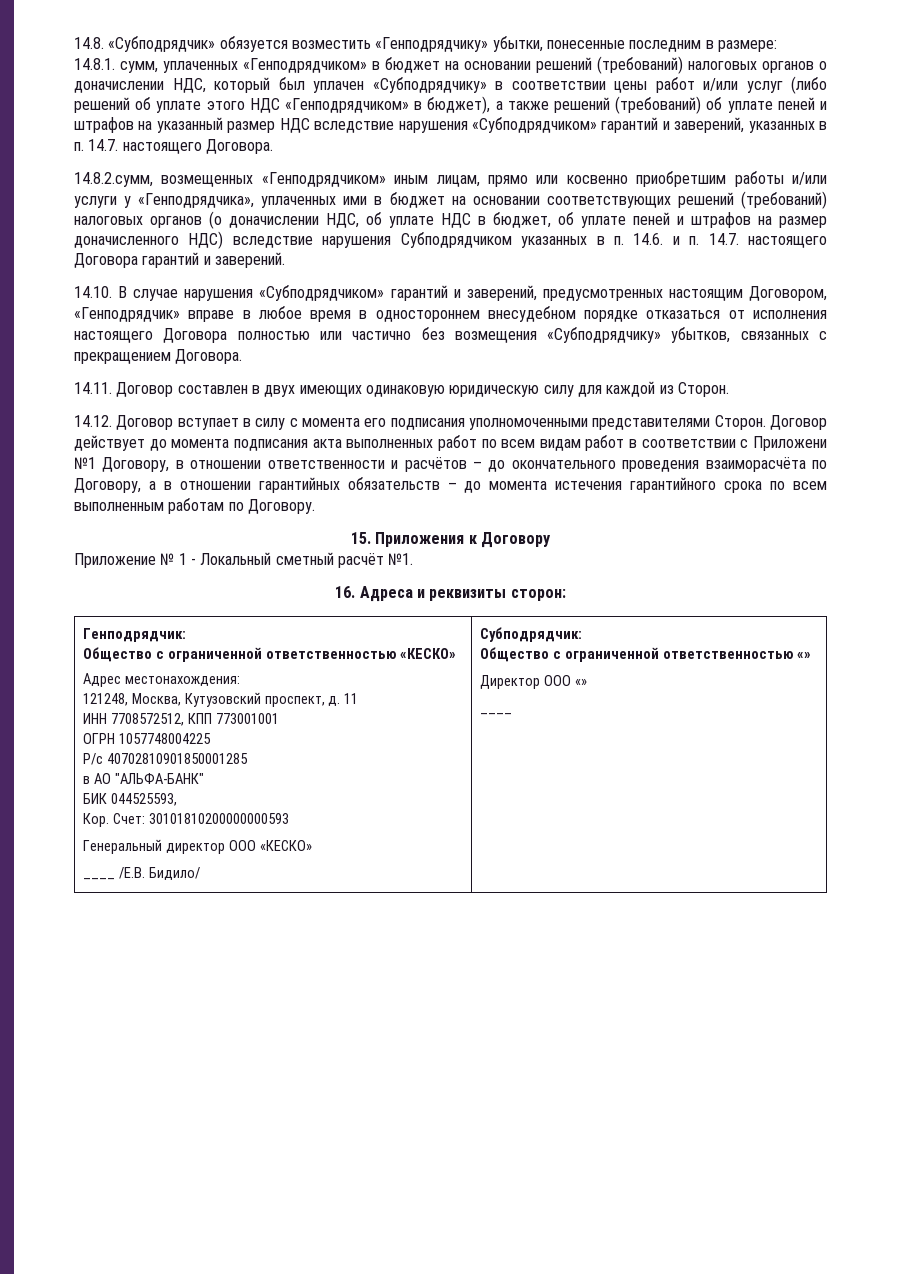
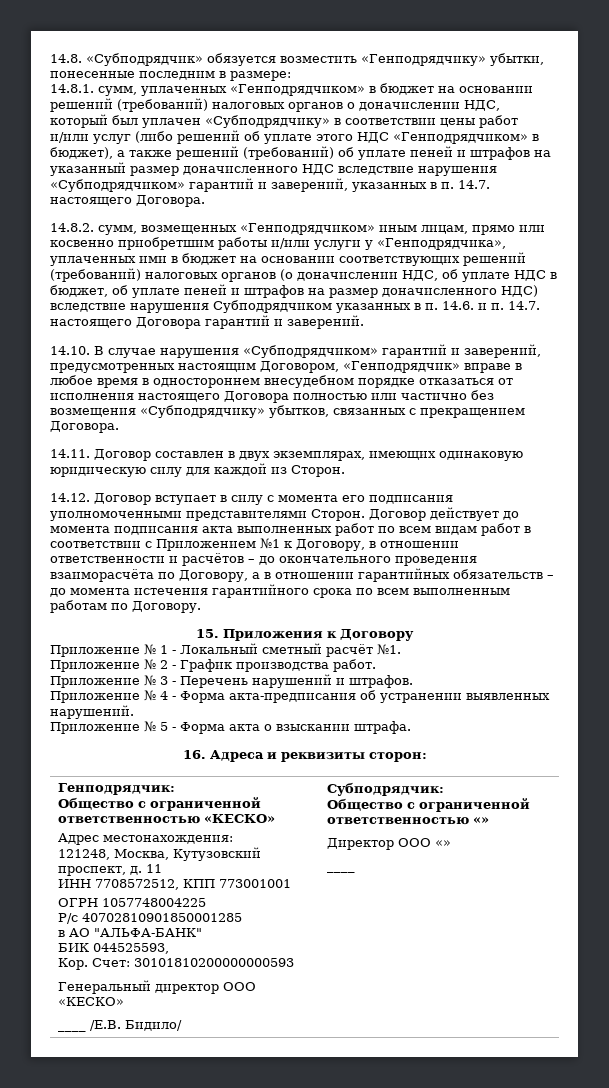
- 14.8.1. сумм, уплаченных «Генподрядчиком» в бюджет на основании решений (требований) налоговых органов о доначислении НДС, который был уплачен «Субподрядчику» в соответствии цены работ и/или услуг (либо решений об уплате этого НДС «Генподрядчиком» в бюджет), а также решений (требований) об уплате пеней и штрафов на указанный размер НДС вследствие нарушения «Субподрядчиком» гарантий и заверений, указанных в п. 14.7. настоящего Договора.
+ 14.8.1. сумм, уплаченных «Генподрядчиком» в бюджет на основании решений (требований) налоговых органов о доначислении НДС, который был уплачен «Субподрядчику» в соответствии цены работ и/или услуг (либо решений об уплате этого НДС «Генподрядчиком» в бюджет), а также решений (требований) об уплате пеней и штрафов на указанный размер доначисленного НДС вследствие нарушения «Субподрядчиком» гарантий и заверений, указанных в п. 14.7. настоящего Договора.
- 14.8.2.сумм, возмещенных «Генподрядчиком» иным лицам, прямо или косвенно приобретшим работы и/или услуги у «Генподрядчика», уплаченных ими в бюджет на основании соответствующих решений (требований) налоговых органов (о доначислении НДС, об уплате НДС в бюджет, об уплате пеней и штрафов на размер доначисленного НДС) вследствие нарушения Субподрядчиком указанных в п. 14.6. и п. 14.7. настоящего Договора гарантий и заверений.
+ 14.8.2. сумм, возмещенных «Генподрядчиком» иным лицам, прямо или косвенно приобретшим работы и/или услуги у «Генподрядчика», уплаченных ими в бюджет на основании соответствующих решений (требований) налоговых органов (о доначислении НДС, об уплате НДС в бюджет, об уплате пеней и штрафов на размер доначисленного НДС) вследствие нарушения Субподрядчиком указанных в п. 14.6. и п. 14.7. настоящего Договора гарантий и заверений.
- 14.11. Договор составлен в двух имеющих одинаковую юридическую силу для каждой из Сторон.
+ 14.11. Договор составлен в двух экземплярах, имеющих одинаковую юридическую силу для каждой из Сторон.
- Договор действует до момента подписания акта выполненных работ по всем видам работ в соответствии с Приложени №1 Договору, в отношении ответственности и расчётов – до окончательного проведения взаиморасчёта по Договору, а в отношении гарантийных обязательств – до момента истечения гарантийного срока по всем выполненным работам по Договору.
+ Договор действует до момента подписания акта выполненных работ по всем видам работ в соответствии с Приложением №1 к Договору, в отношении ответственности и расчётов – до окончательного проведения взаиморасчёта по Договору, а в отношении гарантийных обязательств – до момента истечения гарантийного срока по всем выполненным работам по Договору.
+ Приложение № 2 - График производства работ.
+ Приложение № 3 - Перечень нарушений и штрафов.
+ Приложение № 4 - Форма акта-предписания об устранении выявленных нарушений.
+ Приложение № 5 - Форма акта о взыскании штрафа.

